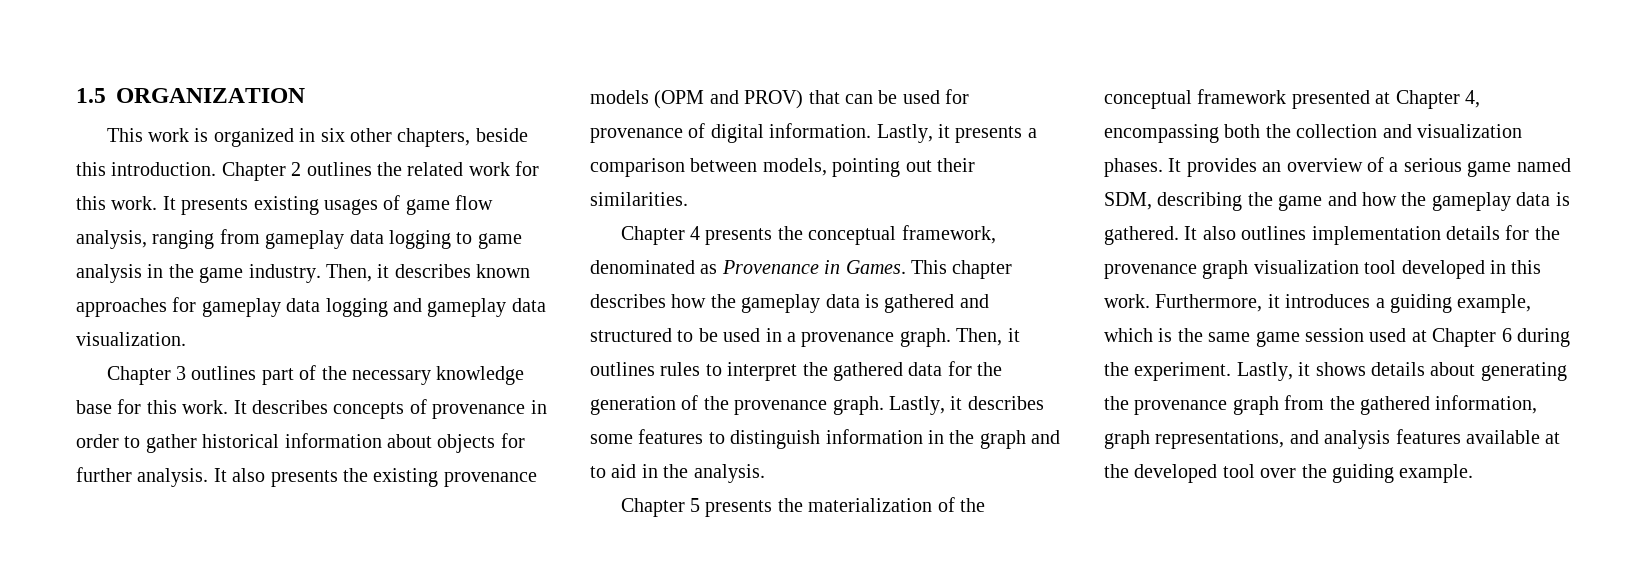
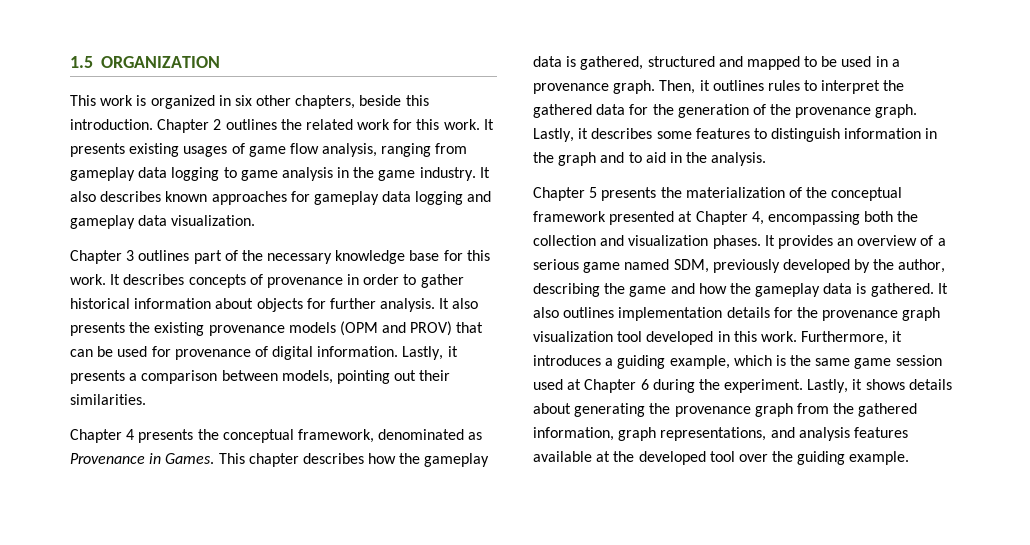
- Then, it describes known approaches for gameplay data logging and gameplay data visualization.
+ It also describes known approaches for gameplay data logging and gameplay data visualization.
- This chapter describes how the gameplay data is gathered and structured to be used in a provenance graph.
+ This chapter describes how the gameplay data is gathered, structured and mapped to be used in a provenance graph.
- It provides an overview of a serious game named SDM, describing the game and how the gameplay data is gathered.
+ It provides an overview of a serious game named SDM, previously developed by the author, describing the game and how the gameplay data is gathered.

